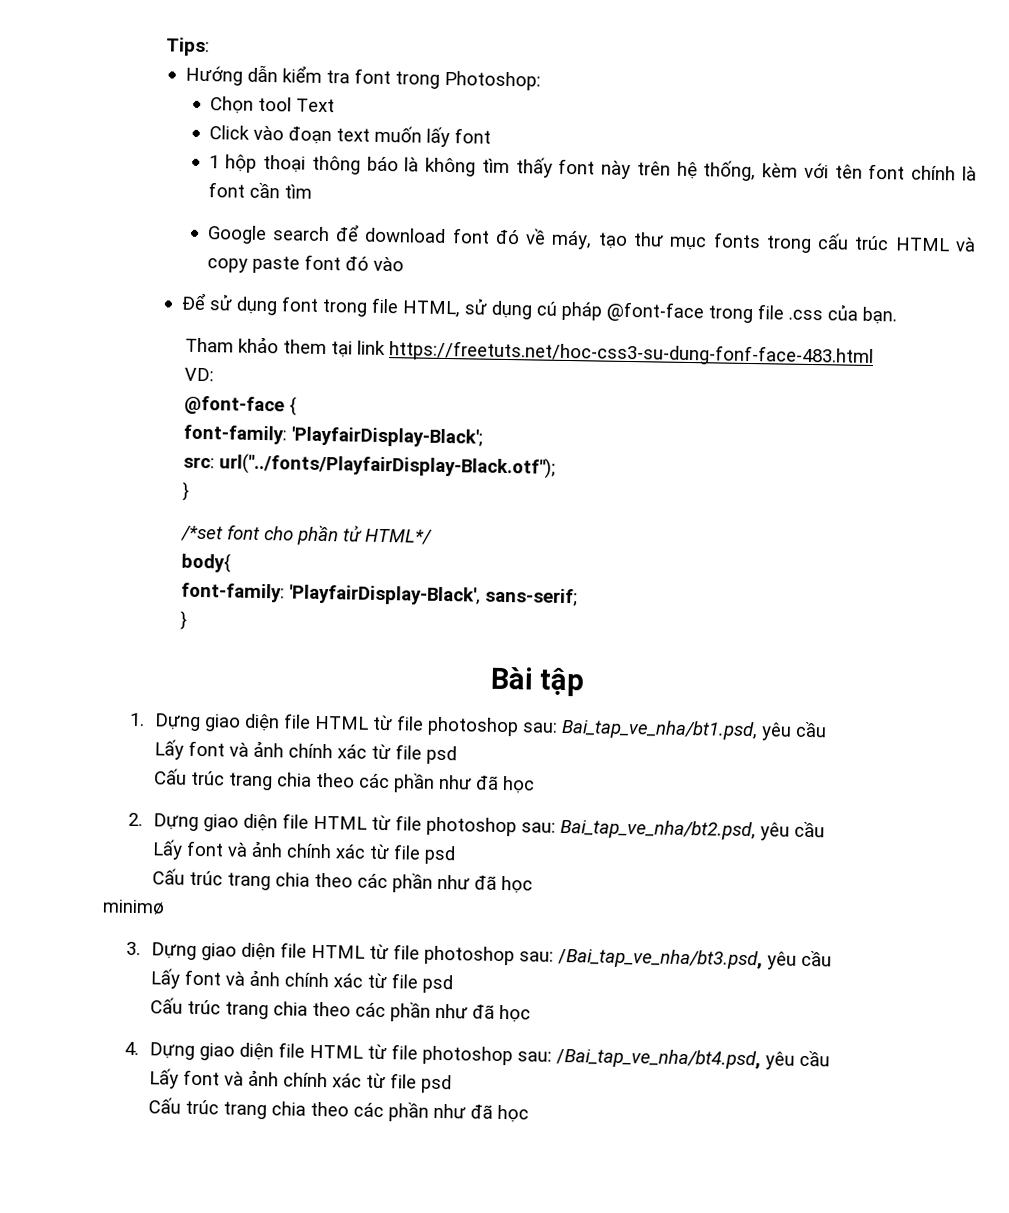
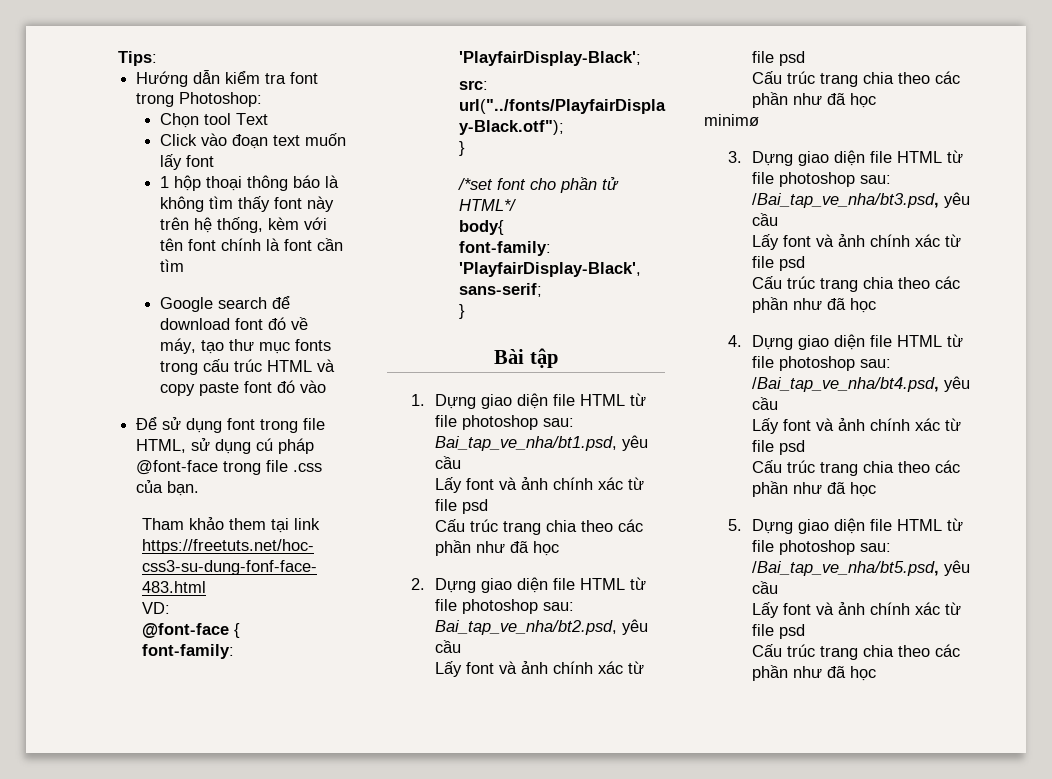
+ 5. Dựng giao diện file HTML từ file photoshop sau: /Bai_tap_ve_nha/bt5.psd, yêu cầu
+ Lấy font và ảnh chính xác từ file psd
+ Cấu trúc trang chia theo các phần như đã học

